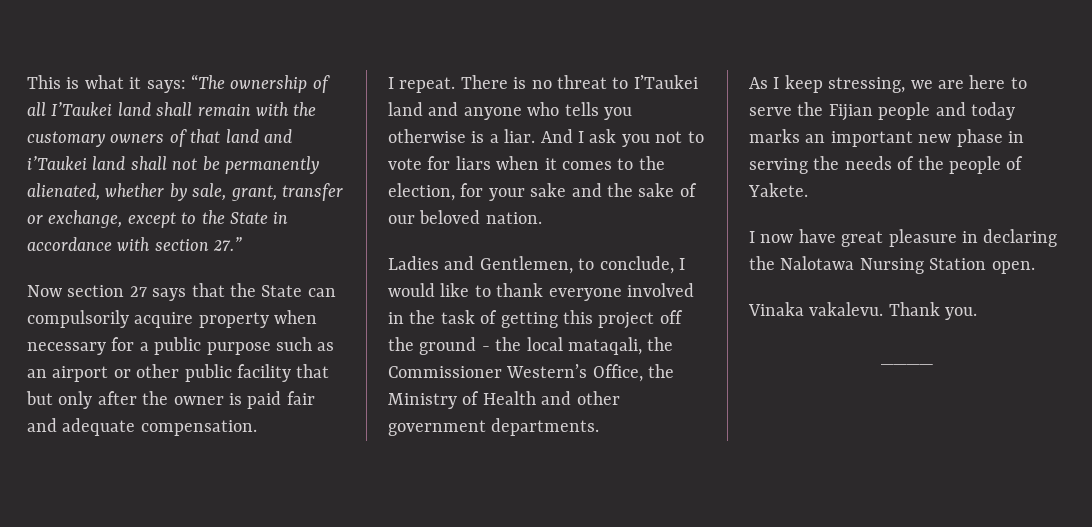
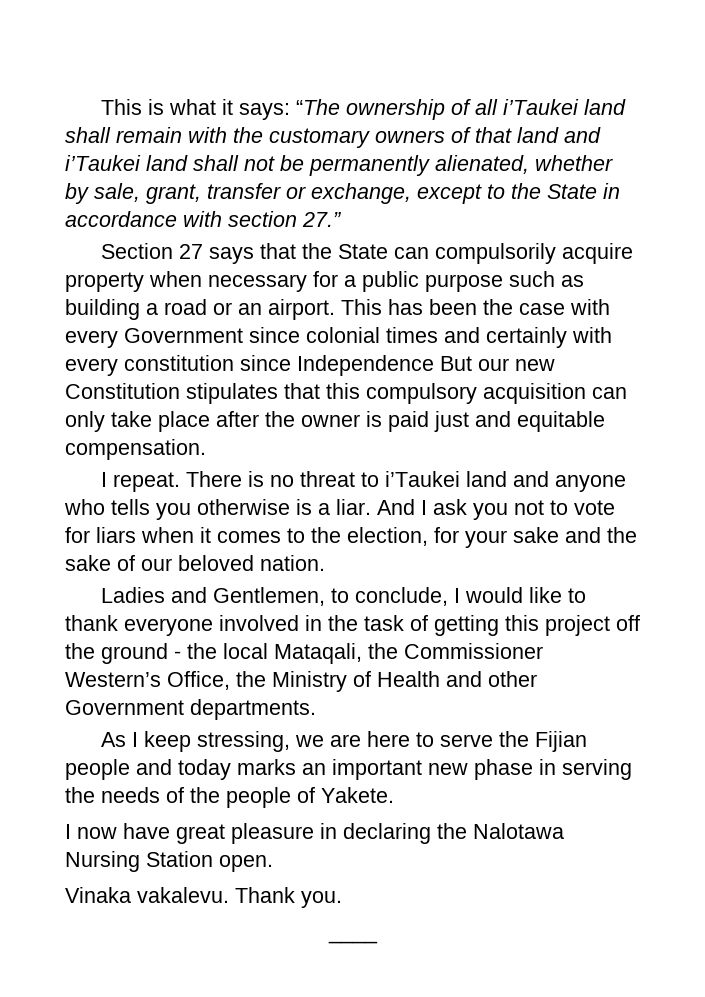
- This is what it says: “The ownership of all I’Taukei land shall remain with the customary owners of that land and i’Taukei land shall not be permanently alienated, whether by sale, grant, transfer or exchange, except to the State in accordance with section 27.”
+ This is what it says: “The ownership of all i’Taukei land shall remain with the customary owners of that land and i’Taukei land shall not be permanently alienated, whether by sale, grant, transfer or exchange, except to the State in accordance with section 27.”
- Now section 27 says that the State can compulsorily acquire property when necessary for a public purpose such as an airport or other public facility that but only after the owner is paid fair and adequate compensation.
+ Section 27 says that the State can compulsorily acquire property when necessary for a public purpose such as building a road or an airport. This has been the case with every Government since colonial times and certainly with every constitution since Independence But our new Constitution stipulates that this compulsory acquisition can only take place after the owner is paid just and equitable compensation.
- There is no threat to I’Taukei land and anyone who tells you otherwise is a liar.
+ There is no threat to i’Taukei land and anyone who tells you otherwise is a liar.
- Ladies and Gentlemen, to conclude, I would like to thank everyone involved in the task of getting this project off the ground - the local mataqali, the Commissioner Western’s Office, the Ministry of Health and other government departments.
+ Ladies and Gentlemen, to conclude, I would like to thank everyone involved in the task of getting this project off the ground - the local Mataqali, the Commissioner Western’s Office, the Ministry of Health and other Government departments.

